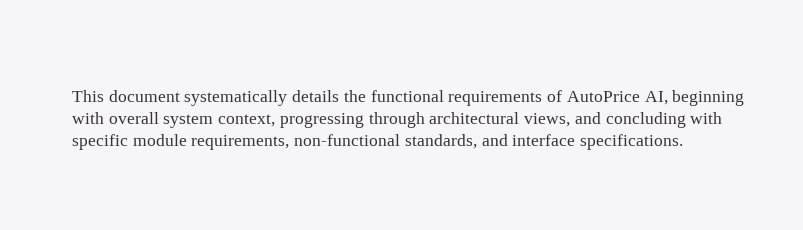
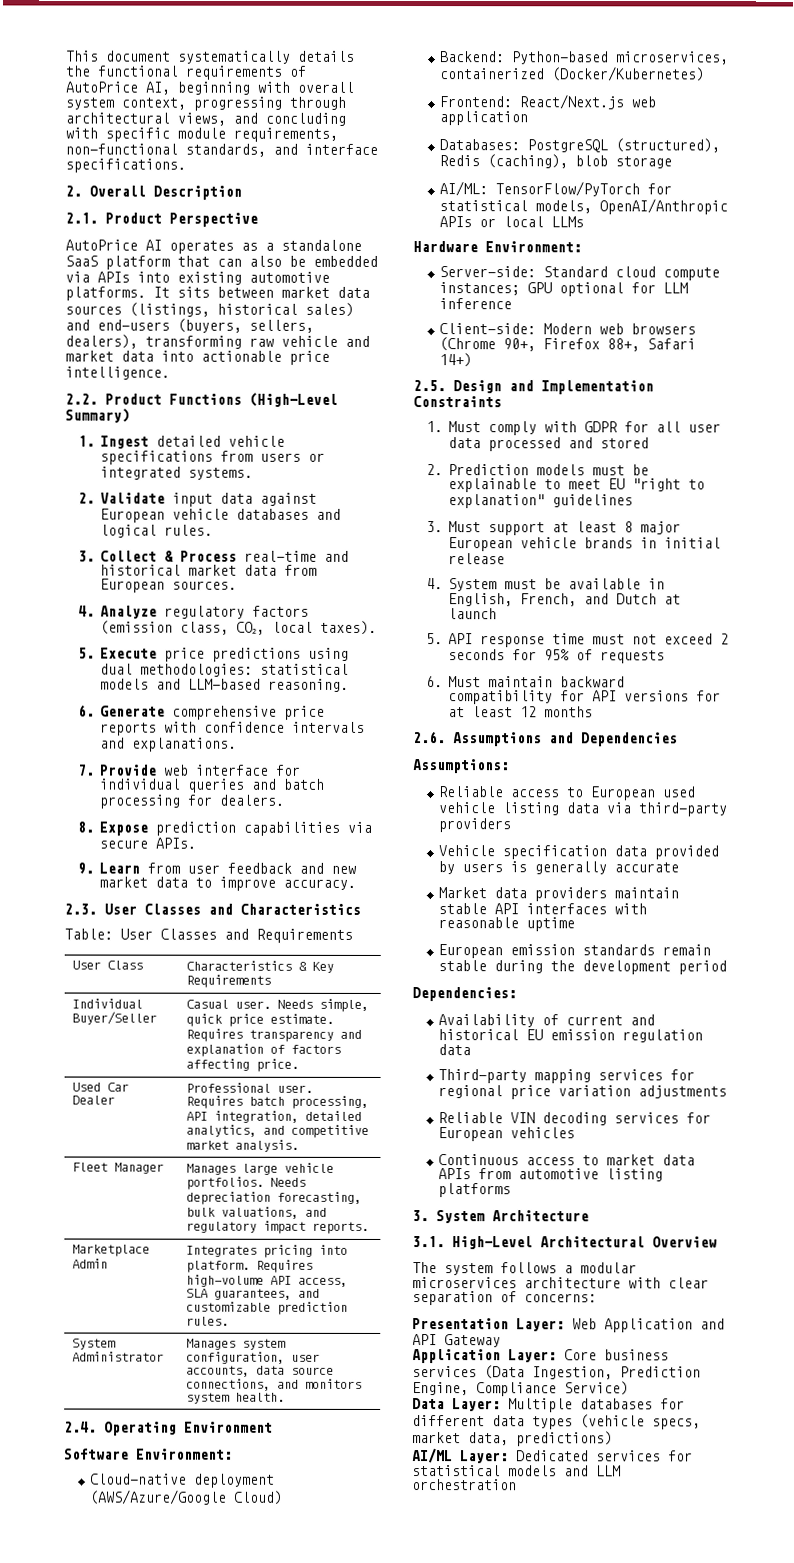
+ 2. Overall Description
+ 2.1. Product Perspective
+ AutoPrice AI operates as a standalone SaaS platform that can also be embedded via APIs into existing automotive platforms. It sits between market data sources (listings, historical sales) and end-users (buyers, sellers, dealers), transforming raw vehicle and market data into actionable price intelligence.
+ 2.2. Product Functions (High-Level Summary)
+ 1. Ingest detailed vehicle specifications from users or integrated systems.
+ 2. Validate input data against European vehicle databases and logical rules.
+ 3. Collect & Process real-time and historical market data from European sources.
+ 4. Analyze regulatory factors (emission class, CO₂, local taxes).
+ 5. Execute price predictions using dual methodologies: statistical models and LLM-based reasoning.
+ 6. Generate comprehensive price reports with confidence intervals and explanations.
+ 7. Provide web interface for individual queries and batch processing for dealers.
+ 8. Expose prediction capabilities via secure APIs.
+ 9. Learn from user feedback and new market data to improve accuracy.
+ 2.3. User Classes and Characteristics
+ Table: User Classes and Requirements
+ User Class | Characteristics & Key Requirements
+ Individual Buyer/Seller | Casual user. Needs simple, quick price estimate. Requires transparency and explanation of factors affecting price.
+ Used Car Dealer | Professional user. Requires batch processing, API integration, detailed analytics, and competitive market analysis.
+ Fleet Manager | Manages large vehicle portfolios. Needs depreciation forecasting, bulk valuations, and regulatory impact reports.
+ Marketplace Admin | Integrates pricing into platform. Requires high-volume API access, SLA guarantees, and customizable prediction rules.
+ System Administrator | Manages system configuration, user accounts, data source connections, and monitors system health.
+ 2.4. Operating Environment
+ Software Environment:
+ Cloud-native deployment (AWS/Azure/Google Cloud)
+ Backend: Python-based microservices, containerized (Docker/Kubernetes)
+ Frontend: React/Next.js web application
+ Databases: PostgreSQL (structured), Redis (caching), blob storage
+ AI/ML: TensorFlow/PyTorch for statistical models, OpenAI/Anthropic APIs or local LLMs
+ Hardware Environment:
+ Server-side: Standard cloud compute instances; GPU optional for LLM inference
+ Client-side: Modern web browsers (Chrome 90+, Firefox 88+, Safari 14+)
+ 2.5. Design and Implementation Constraints
+ 1. Must comply with GDPR for all user data processed and stored
+ 2. Prediction models must be explainable to meet EU "right to explanation" guidelines
+ 3. Must support at least 8 major European vehicle brands in initial release
+ 4. System must be available in English, French, and Dutch at launch
+ 5. API response time must not exceed 2 seconds for 95% of requests
+ 6. Must maintain backward compatibility for API versions for at least 12 months
+ 2.6. Assumptions and Dependencies
+ Assumptions:
+ Reliable access to European used vehicle listing data via third-party providers
+ Vehicle specification data provided by users is generally accurate
+ Market data providers maintain stable API interfaces with reasonable uptime
+ European emission standards remain stable during the development period
+ Dependencies:
+ Availability of current and historical EU emission regulation data
+ Third-party mapping services for regional price variation adjustments
+ Reliable VIN decoding services for European vehicles
+ Continuous access to market data APIs from automotive listing platforms
+ 3. System Architecture
+ 3.1. High-Level Architectural Overview
+ The system follows a modular microservices architecture with clear separation of concerns:
+ Presentation Layer: Web Application and API Gateway
+ Application Layer: Core business services (Data Ingestion, Prediction Engine, Compliance Service)
+ Data Layer: Multiple databases for different data types (vehicle specs, market data, predictions)
+ AI/ML Layer: Dedicated services for statistical models and LLM orchestration

